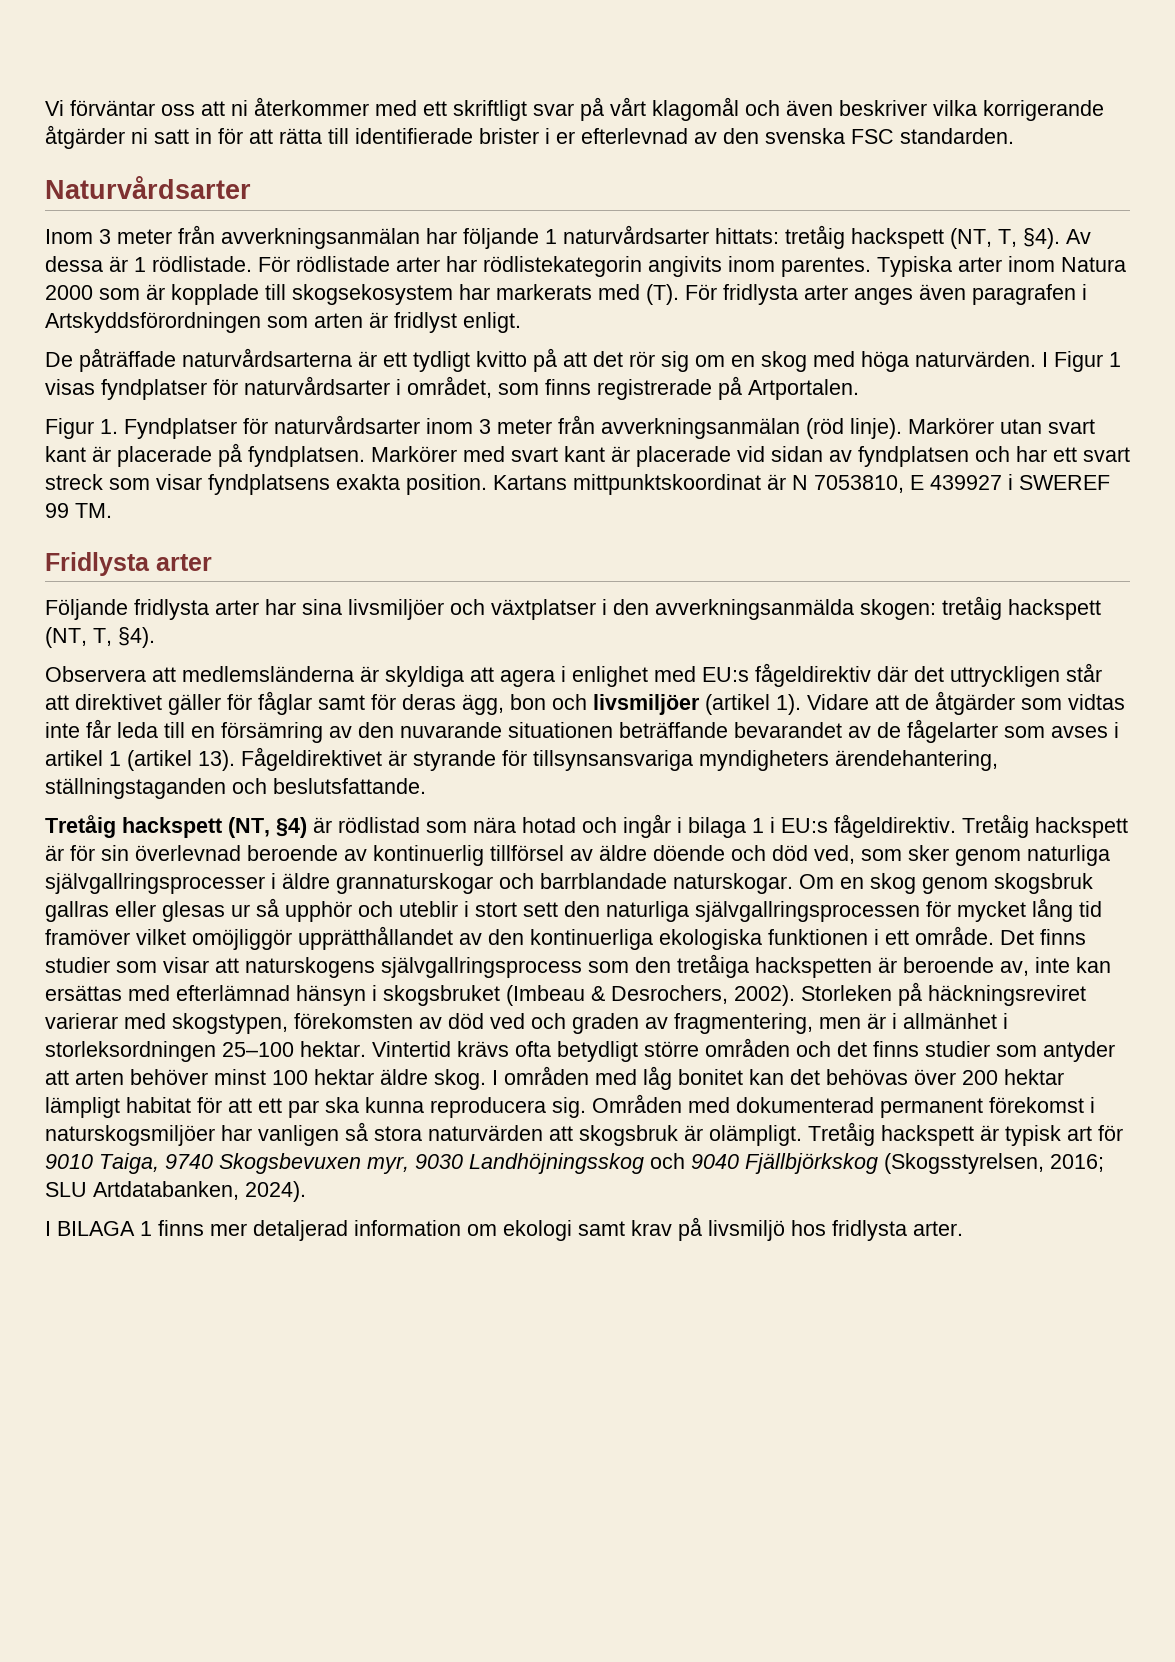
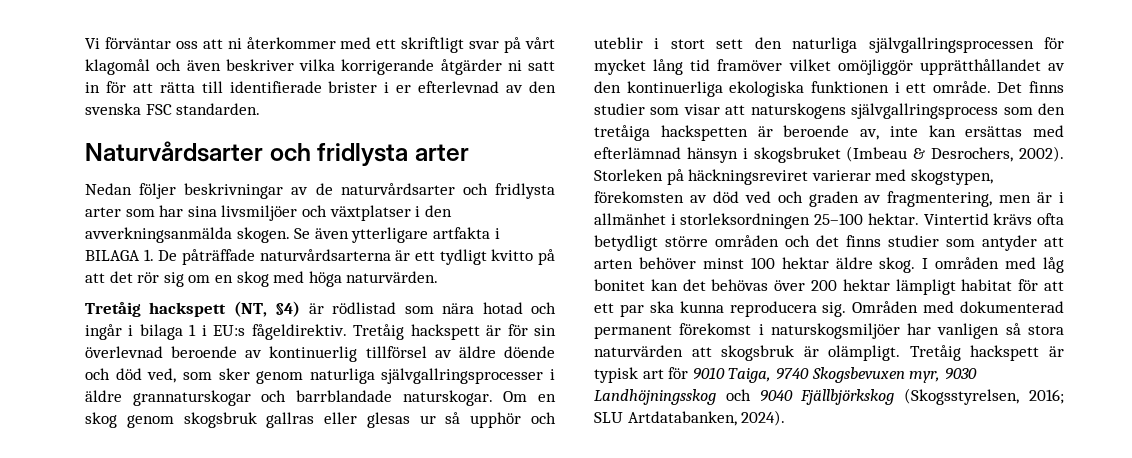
- Naturvårdsarter
- Inom 3 meter från avverkningsanmälan har följande 1 naturvårdsarter hittats: tretåig hackspett (NT, T, §4). Av dessa är 1 rödlistade. För rödlistade arter har rödlistekategorin angivits inom parentes. Typiska arter inom Natura 2000 som är kopplade till skogsekosystem har markerats med (T). För fridlysta arter anges även paragrafen i Artskyddsförordningen som arten är fridlyst enligt.
- De påträffade naturvårdsarterna är ett tydligt kvitto på att det rör sig om en skog med höga naturvärden. I Figur 1 visas fyndplatser för naturvårdsarter i området, som finns registrerade på Artportalen.
- Figur 1. Fyndplatser för naturvårdsarter inom 3 meter från avverkningsanmälan (röd linje). Markörer utan svart kant är placerade på fyndplatsen. Markörer med svart kant är placerade vid sidan av fyndplatsen och har ett svart streck som visar fyndplatsens exakta position. Kartans mittpunktskoordinat är N 7053810, E 439927 i SWEREF 99 TM.
- Fridlysta arter
- Följande fridlysta arter har sina livsmiljöer och växtplatser i den avverkningsanmälda skogen: tretåig hackspett (NT, T, §4).
- Observera att medlemsländerna är skyldiga att agera i enlighet med EU:s fågeldirektiv där det uttryckligen står att direktivet gäller för fåglar samt för deras ägg, bon och livsmiljöer (artikel 1). Vidare att de åtgärder som vidtas inte får leda till en försämring av den nuvarande situationen beträffande bevarandet av de fågelarter som avses i artikel 1 (artikel 13). Fågeldirektivet är styrande för tillsynsansvariga myndigheters ärendehantering, ställningstaganden och beslutsfattande.
+ Naturvårdsarter och fridlysta arter
+ Nedan följer beskrivningar av de naturvårdsarter och fridlysta arter som har sina livsmiljöer och växtplatser i den avverkningsanmälda skogen. Se även ytterligare artfakta i BILAGA 1. De påträffade naturvårdsarterna är ett tydligt kvitto på att det rör sig om en skog med höga naturvärden.
- I BILAGA 1 finns mer detaljerad information om ekologi samt krav på livsmiljö hos fridlysta arter.

